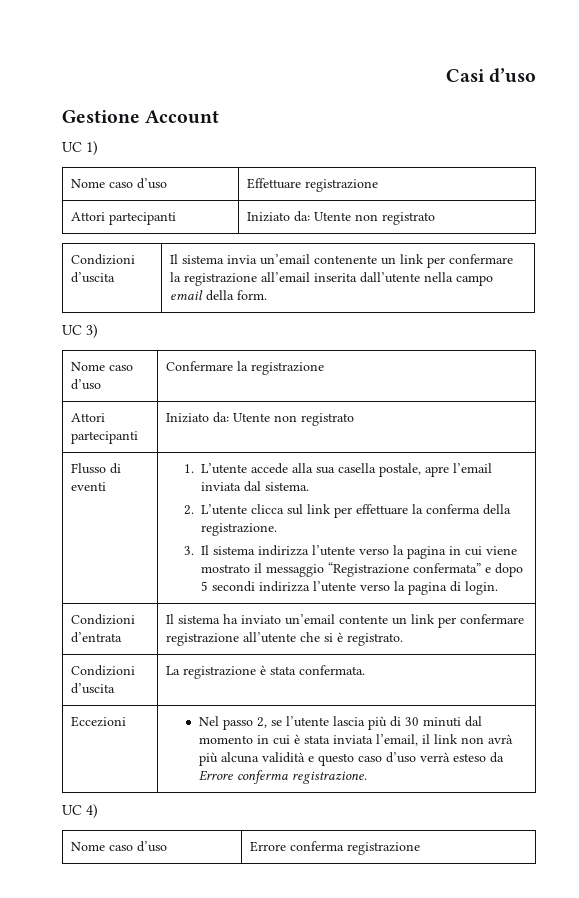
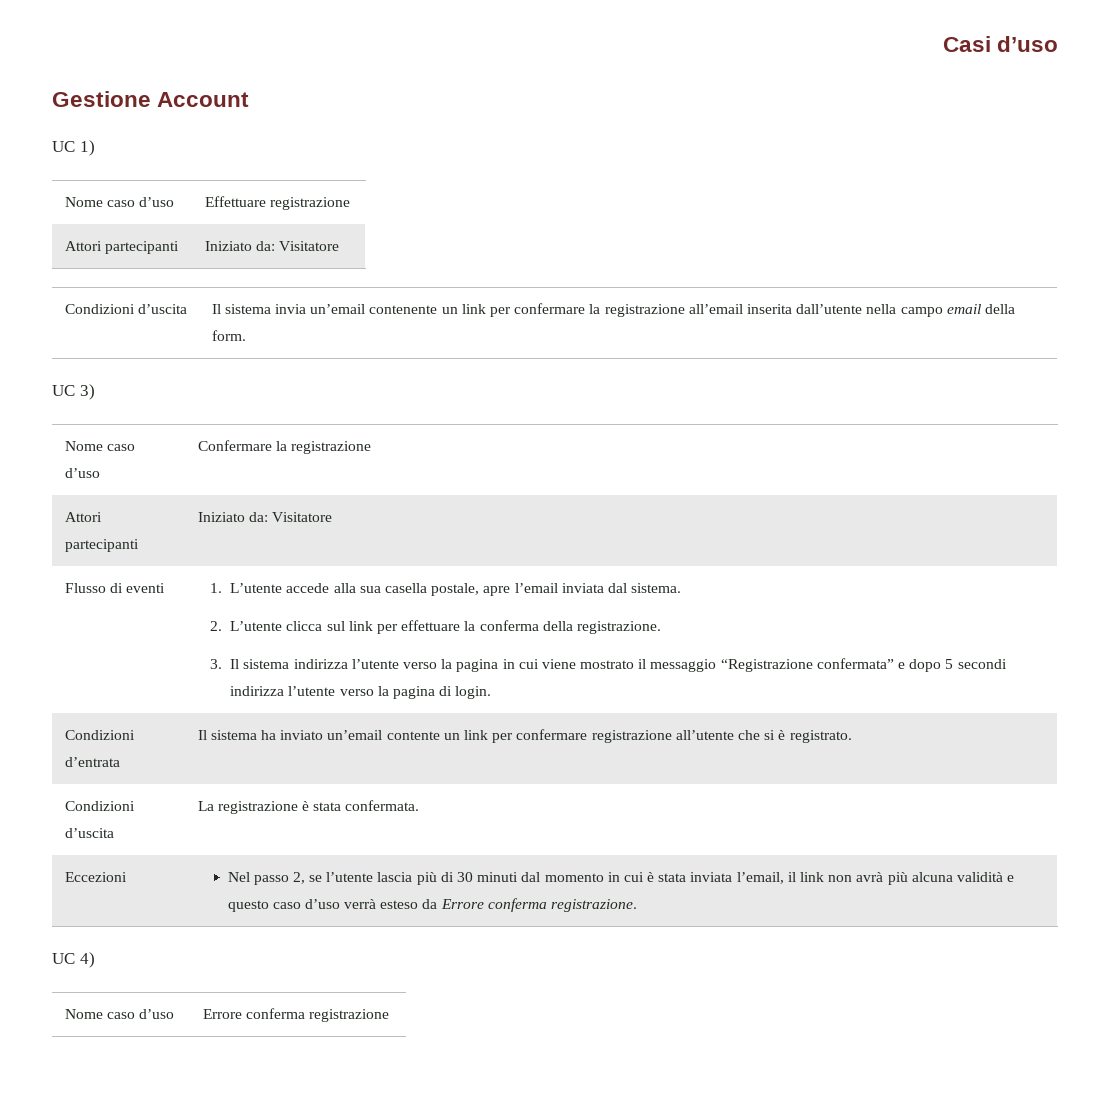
  Nome caso d’uso | Effettuare registrazione
- Attori partecipanti | Iniziato da: Utente non registrato
+ Attori partecipanti | Iniziato da: Visitatore
  Nome caso d’uso | Confermare la registrazione
- Attori partecipanti | Iniziato da: Utente non registrato
+ Attori partecipanti | Iniziato da: Visitatore

